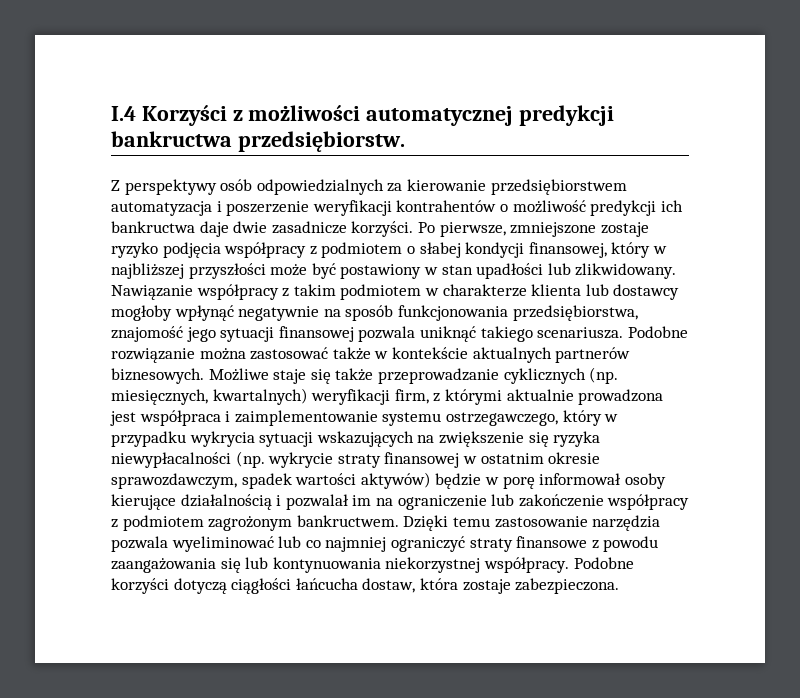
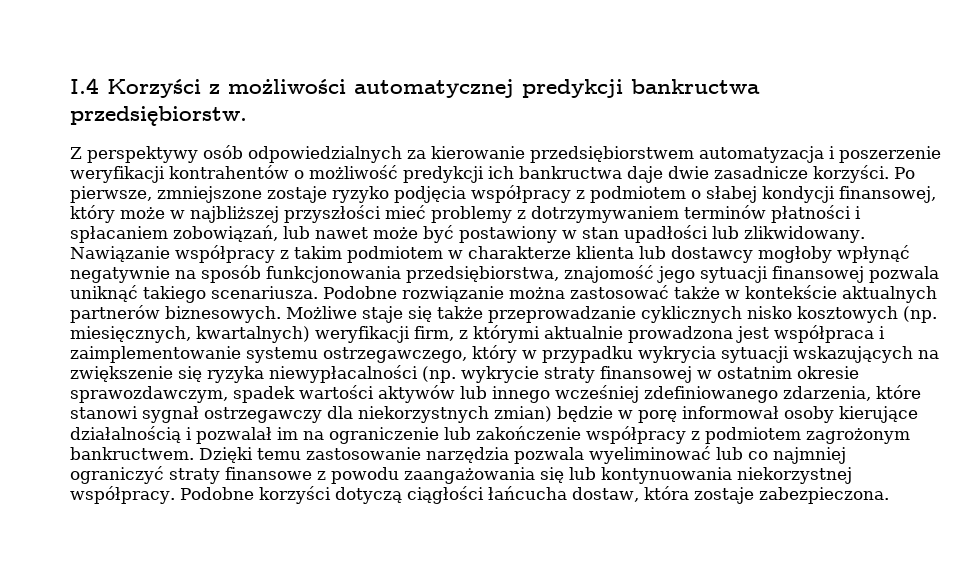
- Po pierwsze, zmniejszone zostaje ryzyko podjęcia współpracy z podmiotem o słabej kondycji finansowej, który w najbliższej przyszłości może być postawiony w stan upadłości lub zlikwidowany.
+ Po pierwsze, zmniejszone zostaje ryzyko podjęcia współpracy z podmiotem o słabej kondycji finansowej, który może w najbliższej przyszłości mieć problemy z dotrzymywaniem terminów płatności i spłacaniem zobowiązań, lub nawet może być postawiony w stan upadłości lub zlikwidowany.
- Możliwe staje się także przeprowadzanie cyklicznych (np. miesięcznych, kwartalnych) weryfikacji firm, z którymi aktualnie prowadzona jest współpraca i zaimplementowanie systemu ostrzegawczego, który w przypadku wykrycia sytuacji wskazujących na zwiększenie się ryzyka niewypłacalności (np. wykrycie straty finansowej w ostatnim okresie sprawozdawczym, spadek wartości aktywów) będzie w porę informował osoby kierujące działalnością i pozwalał im na ograniczenie lub zakończenie współpracy z podmiotem zagrożonym bankructwem.
+ Możliwe staje się także przeprowadzanie cyklicznych nisko kosztowych (np. miesięcznych, kwartalnych) weryfikacji firm, z którymi aktualnie prowadzona jest współpraca i zaimplementowanie systemu ostrzegawczego, który w przypadku wykrycia sytuacji wskazujących na zwiększenie się ryzyka niewypłacalności (np. wykrycie straty finansowej w ostatnim okresie sprawozdawczym, spadek wartości aktywów lub innego wcześniej zdefiniowanego zdarzenia, które stanowi sygnał ostrzegawczy dla niekorzystnych zmian) będzie w porę informował osoby kierujące działalnością i pozwalał im na ograniczenie lub zakończenie współpracy z podmiotem zagrożonym bankructwem.

